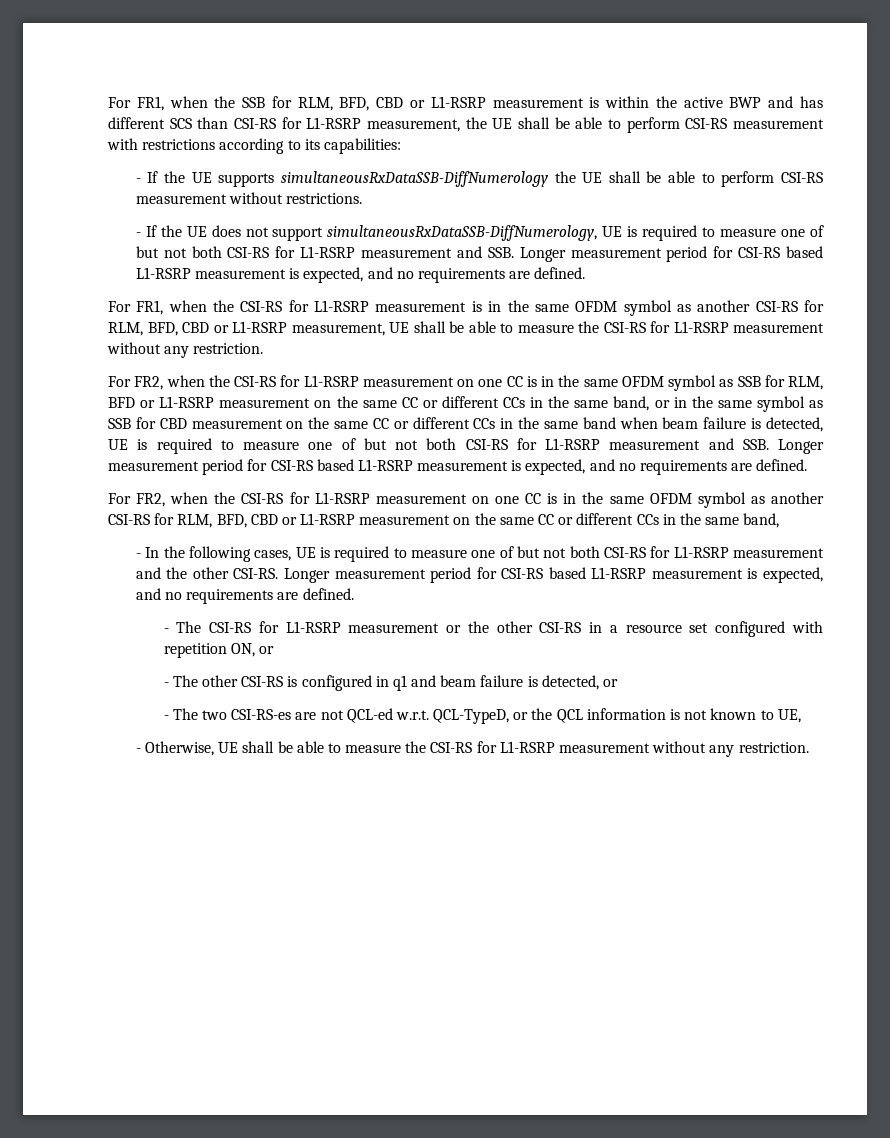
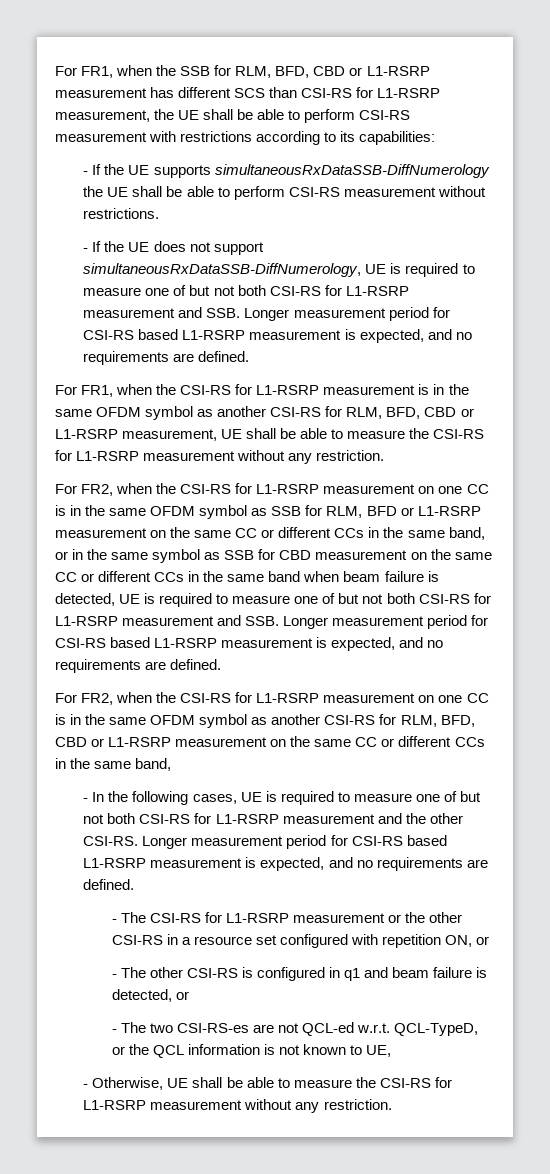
- For FR1, when the SSB for RLM, BFD, CBD or L1-RSRP measurement is within the active BWP and has different SCS than CSI-RS for L1-RSRP measurement, the UE shall be able to perform CSI-RS measurement with restrictions according to its capabilities:
+ For FR1, when the SSB for RLM, BFD, CBD or L1-RSRP measurement has different SCS than CSI-RS for L1-RSRP measurement, the UE shall be able to perform CSI-RS measurement with restrictions according to its capabilities:

